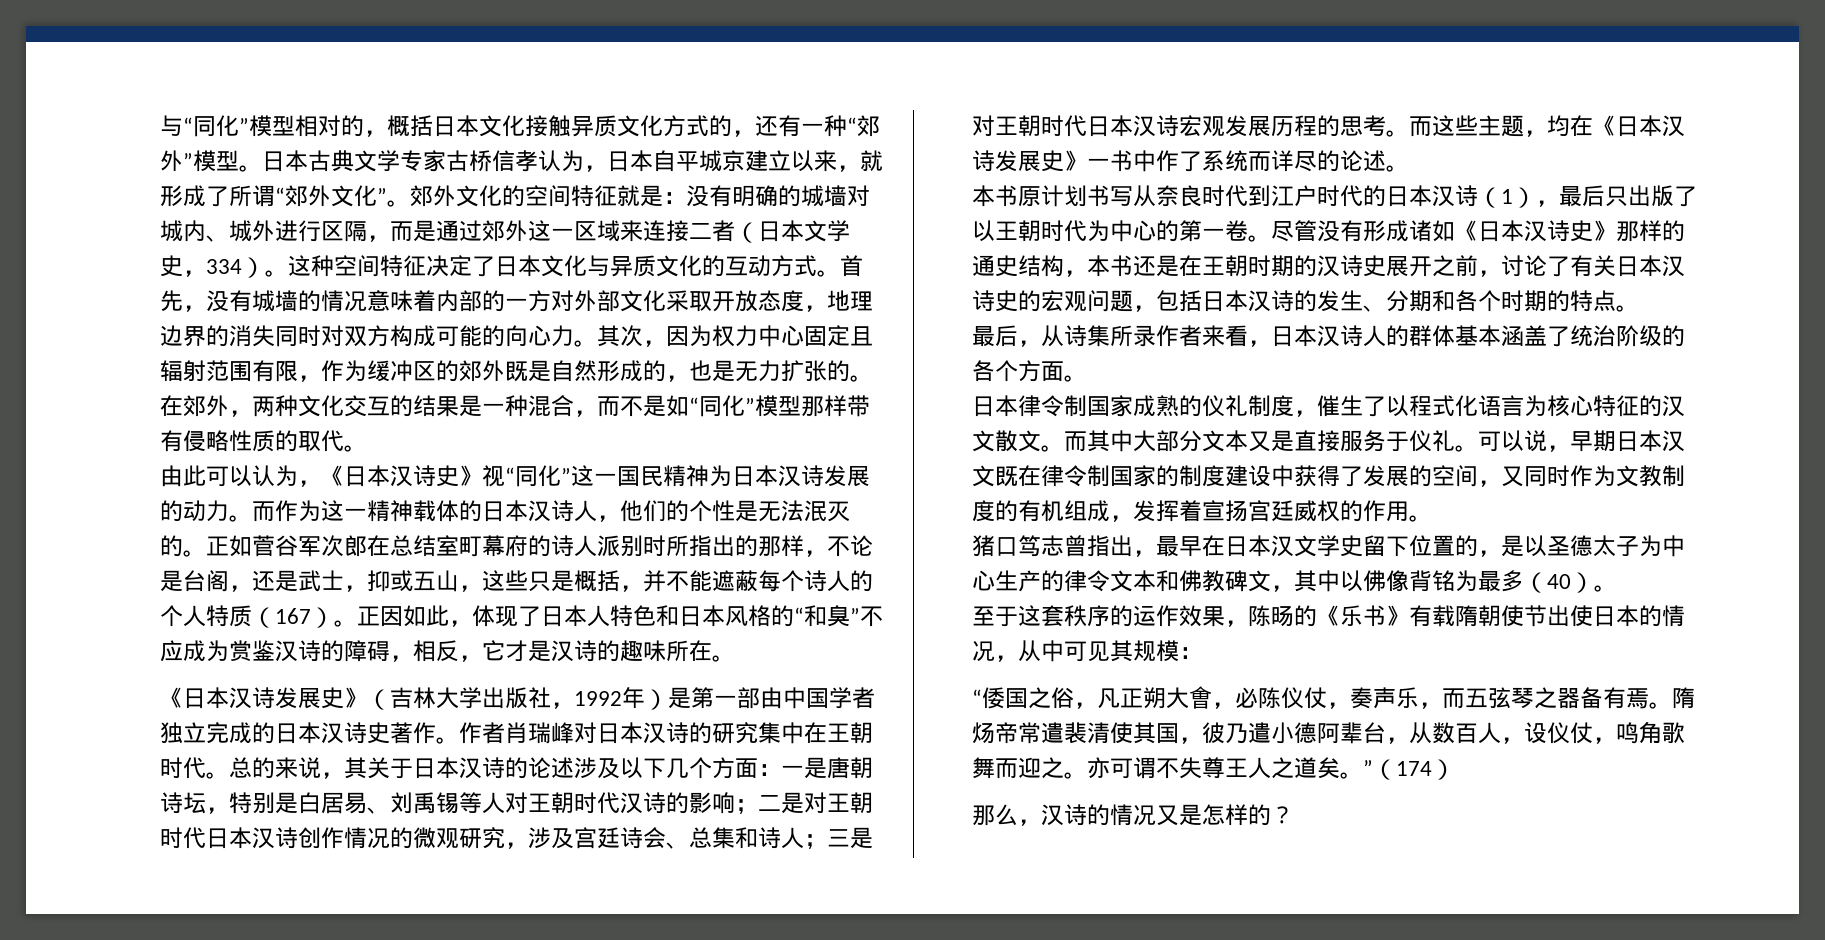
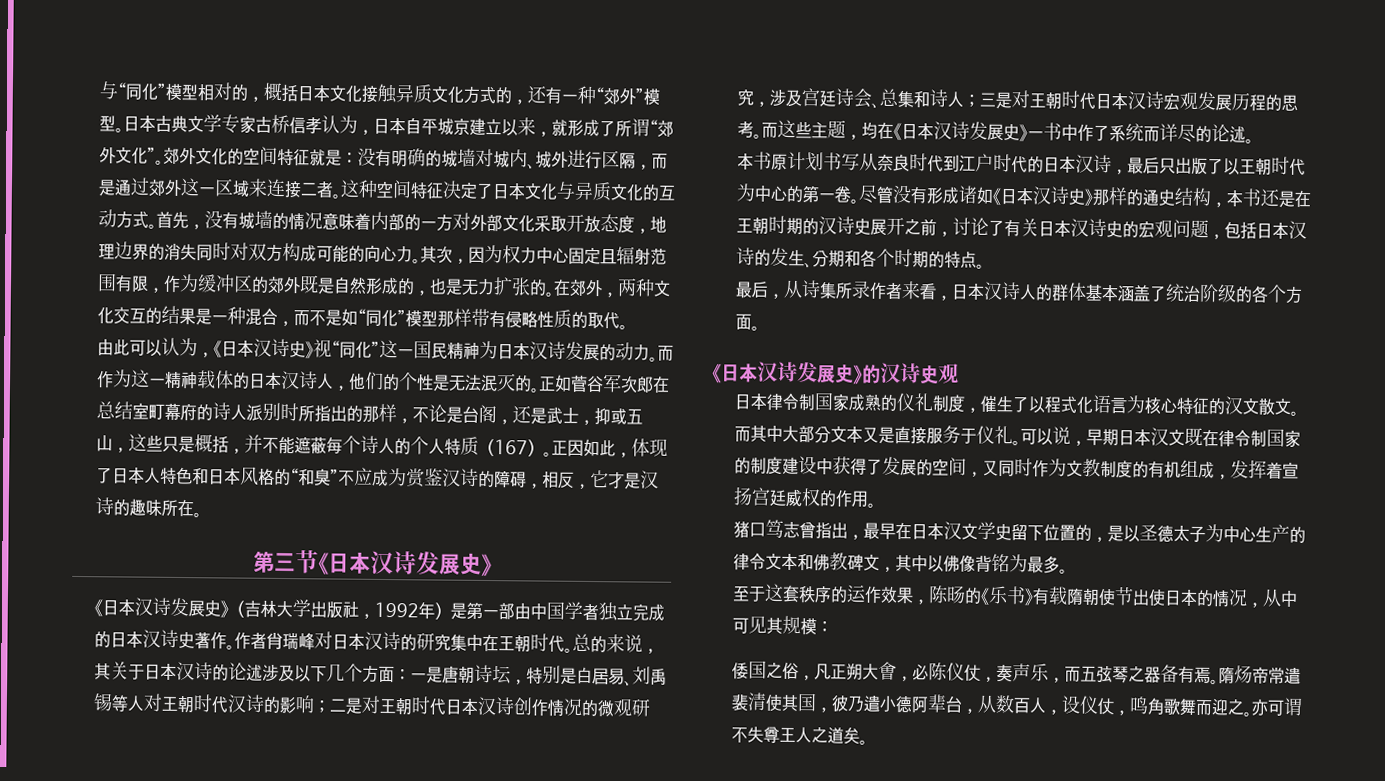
- 郊外文化的空间特征就是：没有明确的城墙对城内、城外进行区隔，而是通过郊外这一区域来连接二者（日本文学史，334）。
+ 郊外文化的空间特征就是：没有明确的城墙对城内、城外进行区隔，而是通过郊外这一区域来连接二者。
+ 第三节《日本汉诗发展史》
- 本书原计划书写从奈良时代到江户时代的日本汉诗（1），最后只出版了以王朝时代为中心的第一卷。
+ 本书原计划书写从奈良时代到江户时代的日本汉诗，最后只出版了以王朝时代为中心的第一卷。
+ 《日本汉诗发展史》的汉诗史观
- 猪口笃志曾指出，最早在日本汉文学史留下位置的，是以圣德太子为中心生产的律令文本和佛教碑文，其中以佛像背铭为最多（40）。
+ 猪口笃志曾指出，最早在日本汉文学史留下位置的，是以圣德太子为中心生产的律令文本和佛教碑文，其中以佛像背铭为最多。
- “倭国之俗，凡正朔大㑹，必陈仪仗，奏声乐，而五弦琴之器备有焉。
+ 倭国之俗，凡正朔大㑹，必陈仪仗，奏声乐，而五弦琴之器备有焉。
- 亦可谓不失尊王人之道矣。”（174）
- 那么，汉诗的情况又是怎样的？
+ 亦可谓不失尊王人之道矣。

